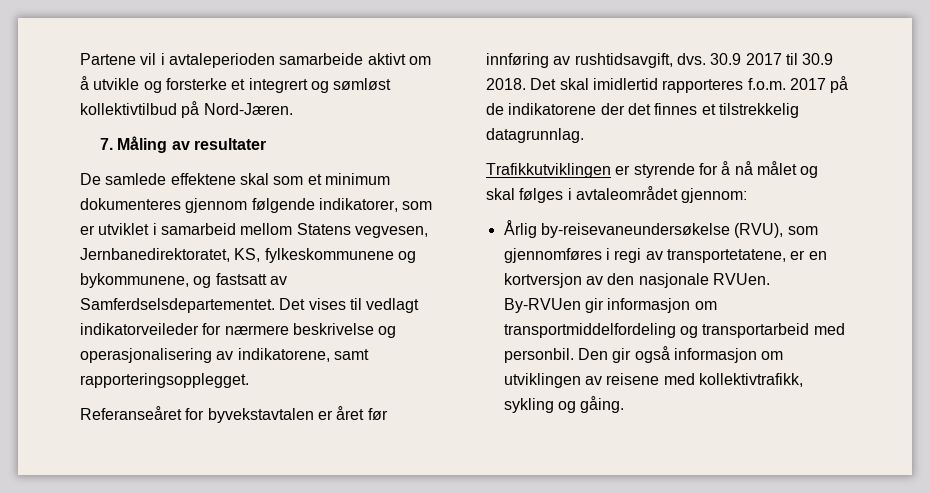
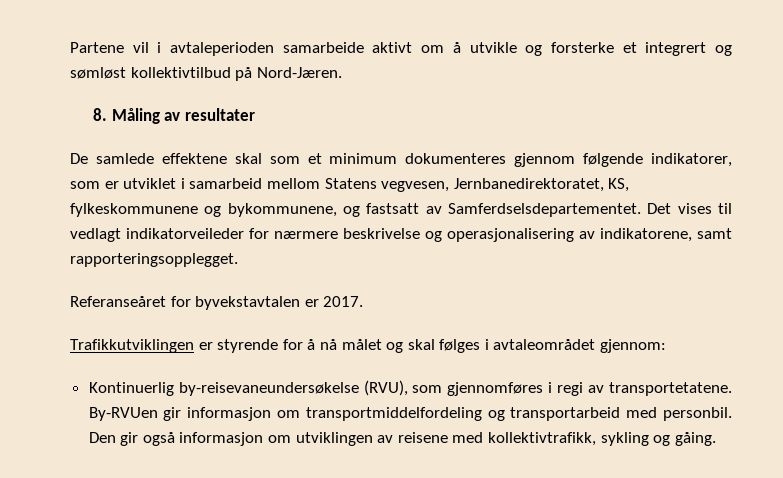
- 7. Måling av resultater
+ 8. Måling av resultater
- Referanseåret for byvekstavtalen er året før innføring av rushtidsavgift, dvs. 30.9 2017 til 30.9 2018. Det skal imidlertid rapporteres f.o.m. 2017 på de indikatorene der det finnes et tilstrekkelig datagrunnlag.
+ Referanseåret for byvekstavtalen er 2017.
- Årlig by-reisevaneundersøkelse (RVU), som gjennomføres i regi av transportetatene, er en kortversjon av den nasjonale RVUen.
+ Kontinuerlig by-reisevaneundersøkelse (RVU), som gjennomføres i regi av transportetatene.

